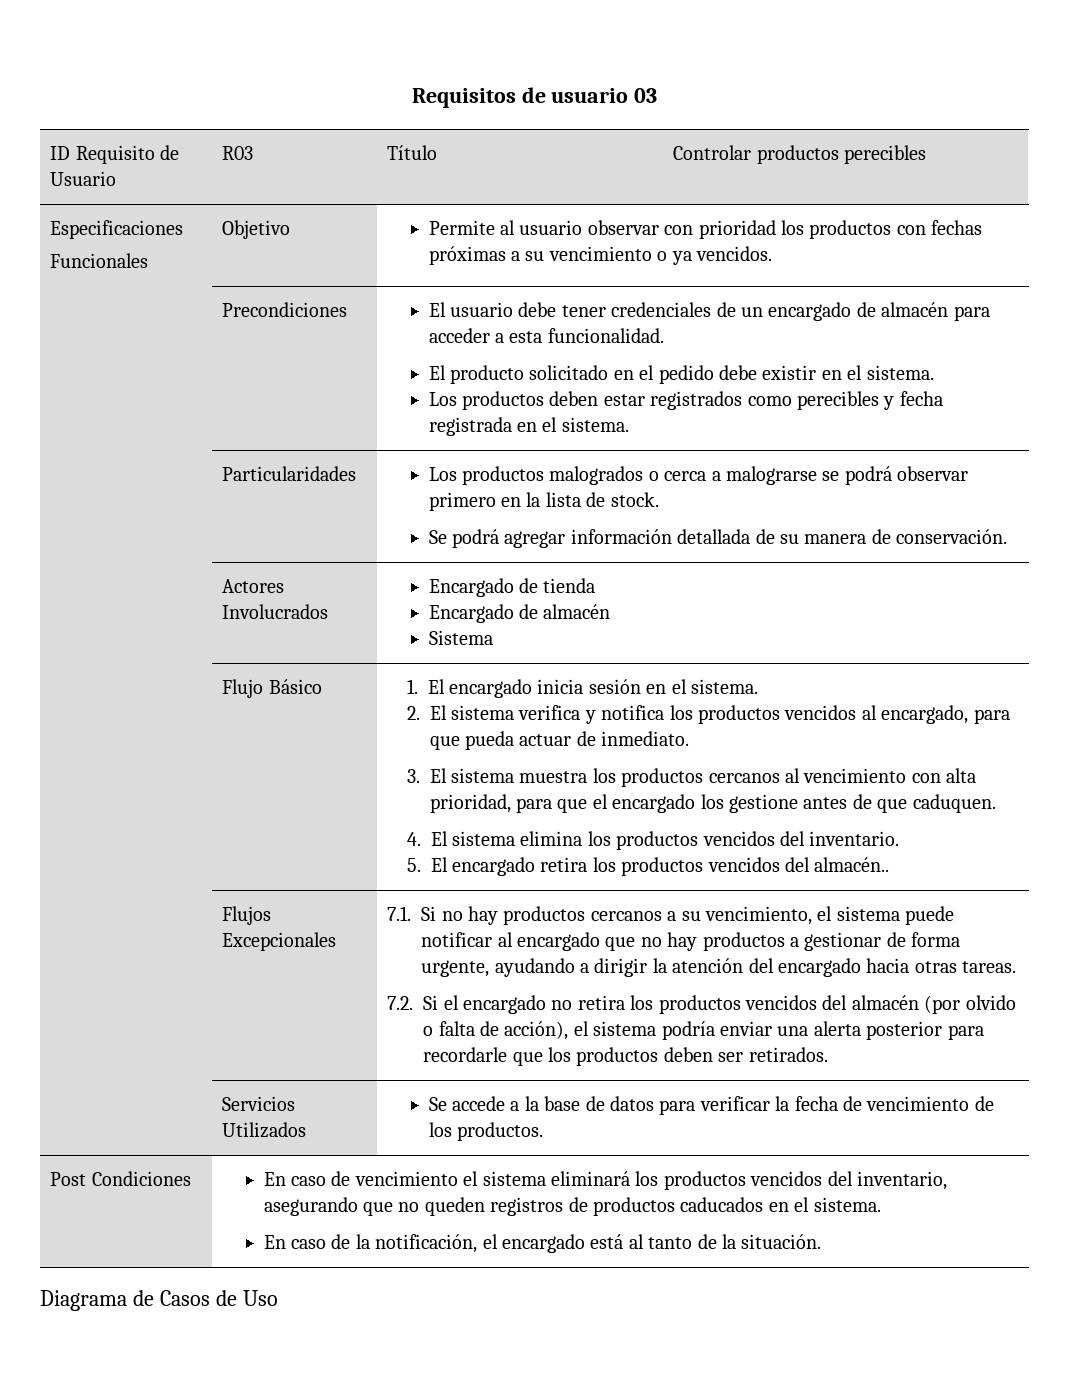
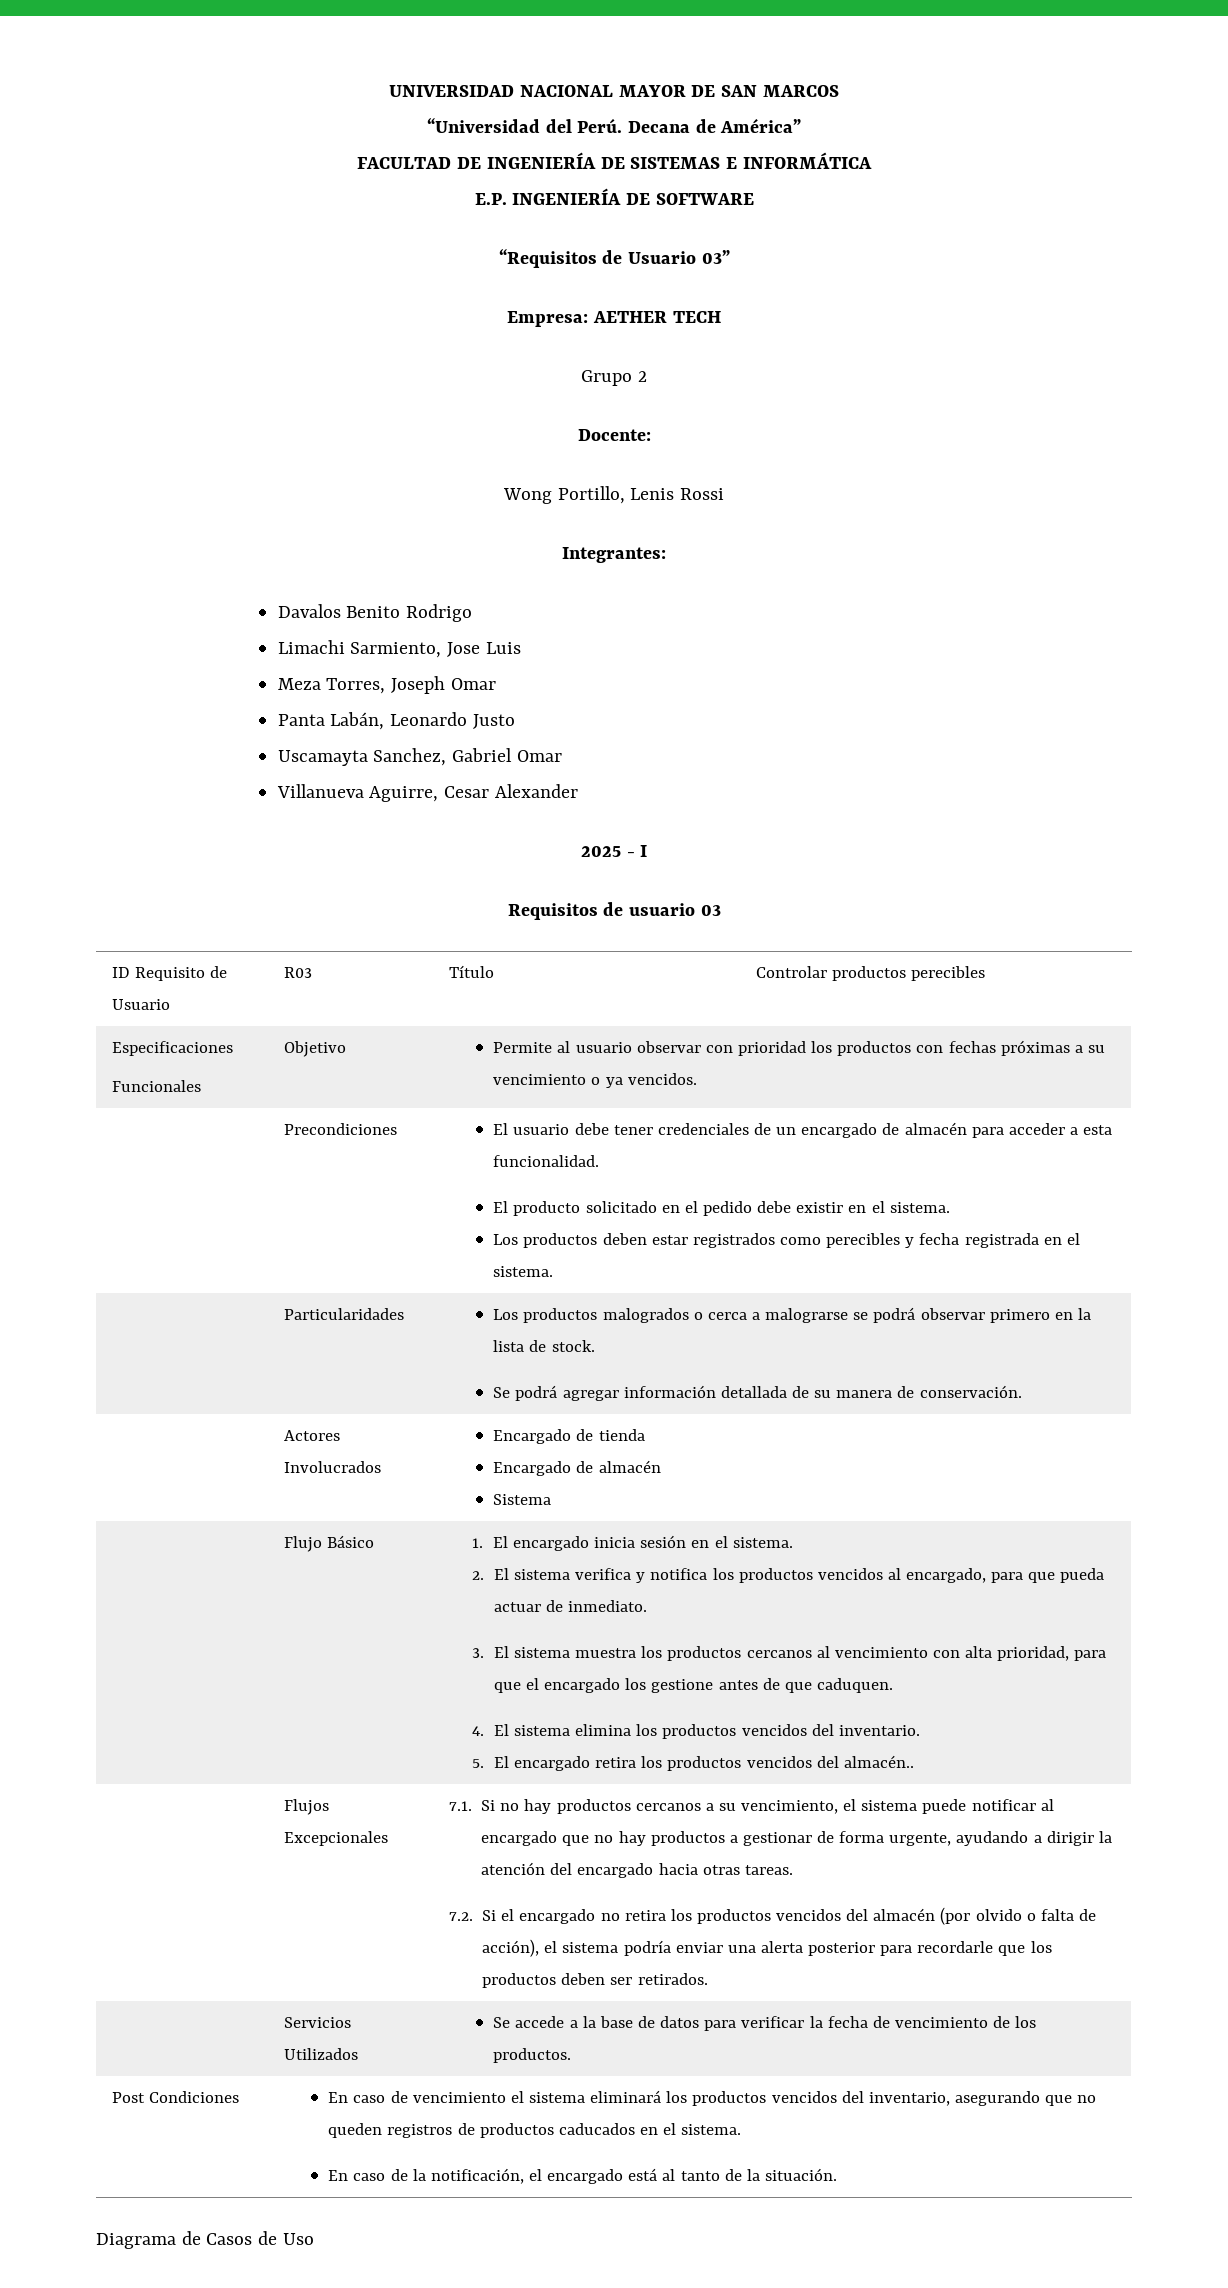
+ UNIVERSIDAD NACIONAL MAYOR DE SAN MARCOS
+ “Universidad del Perú. Decana de América”
+ FACULTAD DE INGENIERÍA DE SISTEMAS E INFORMÁTICA
+ E.P. INGENIERÍA DE SOFTWARE
+ “Requisitos de Usuario 03”
+ Empresa: AETHER TECH
+ Grupo 2
+ Docente:
+ Wong Portillo, Lenis Rossi
+ Integrantes:
+ Davalos Benito Rodrigo
+ Limachi Sarmiento, Jose Luis
+ Meza Torres, Joseph Omar
+ Panta Labán, Leonardo Justo
+ Uscamayta Sanchez, Gabriel Omar
+ Villanueva Aguirre, Cesar Alexander
+ 2025 - I

